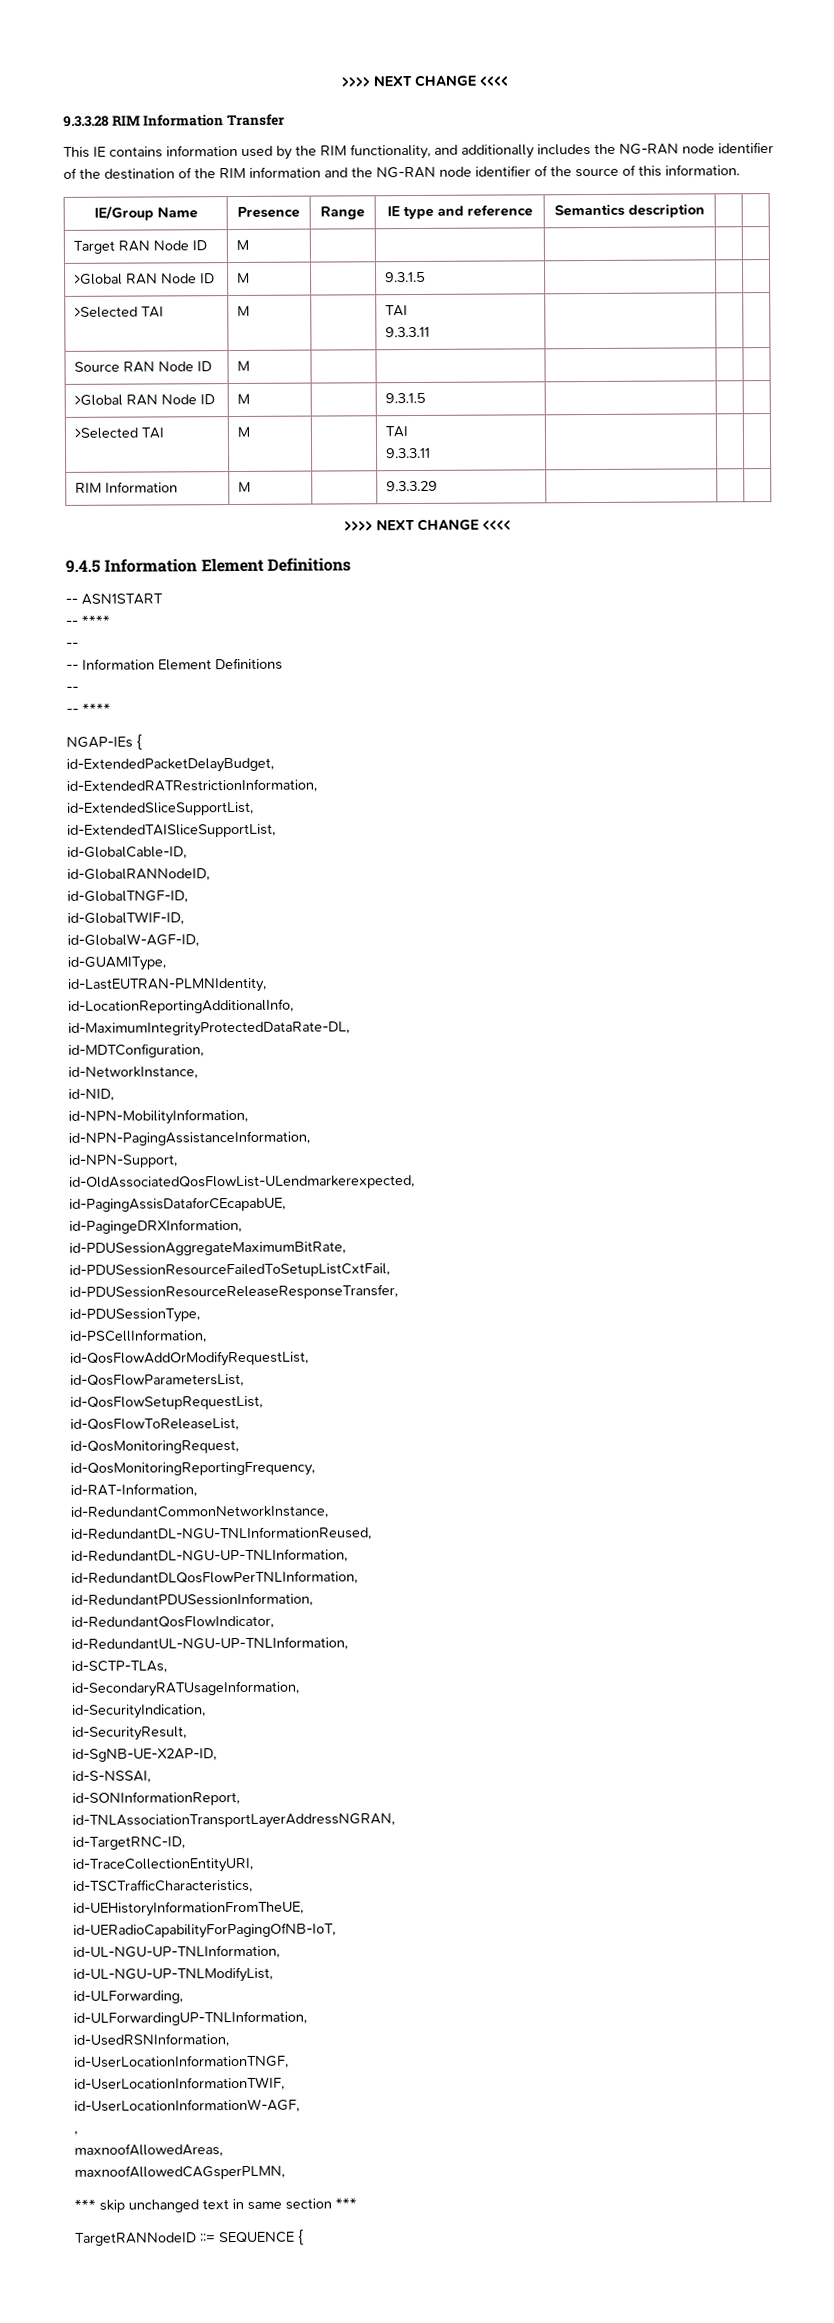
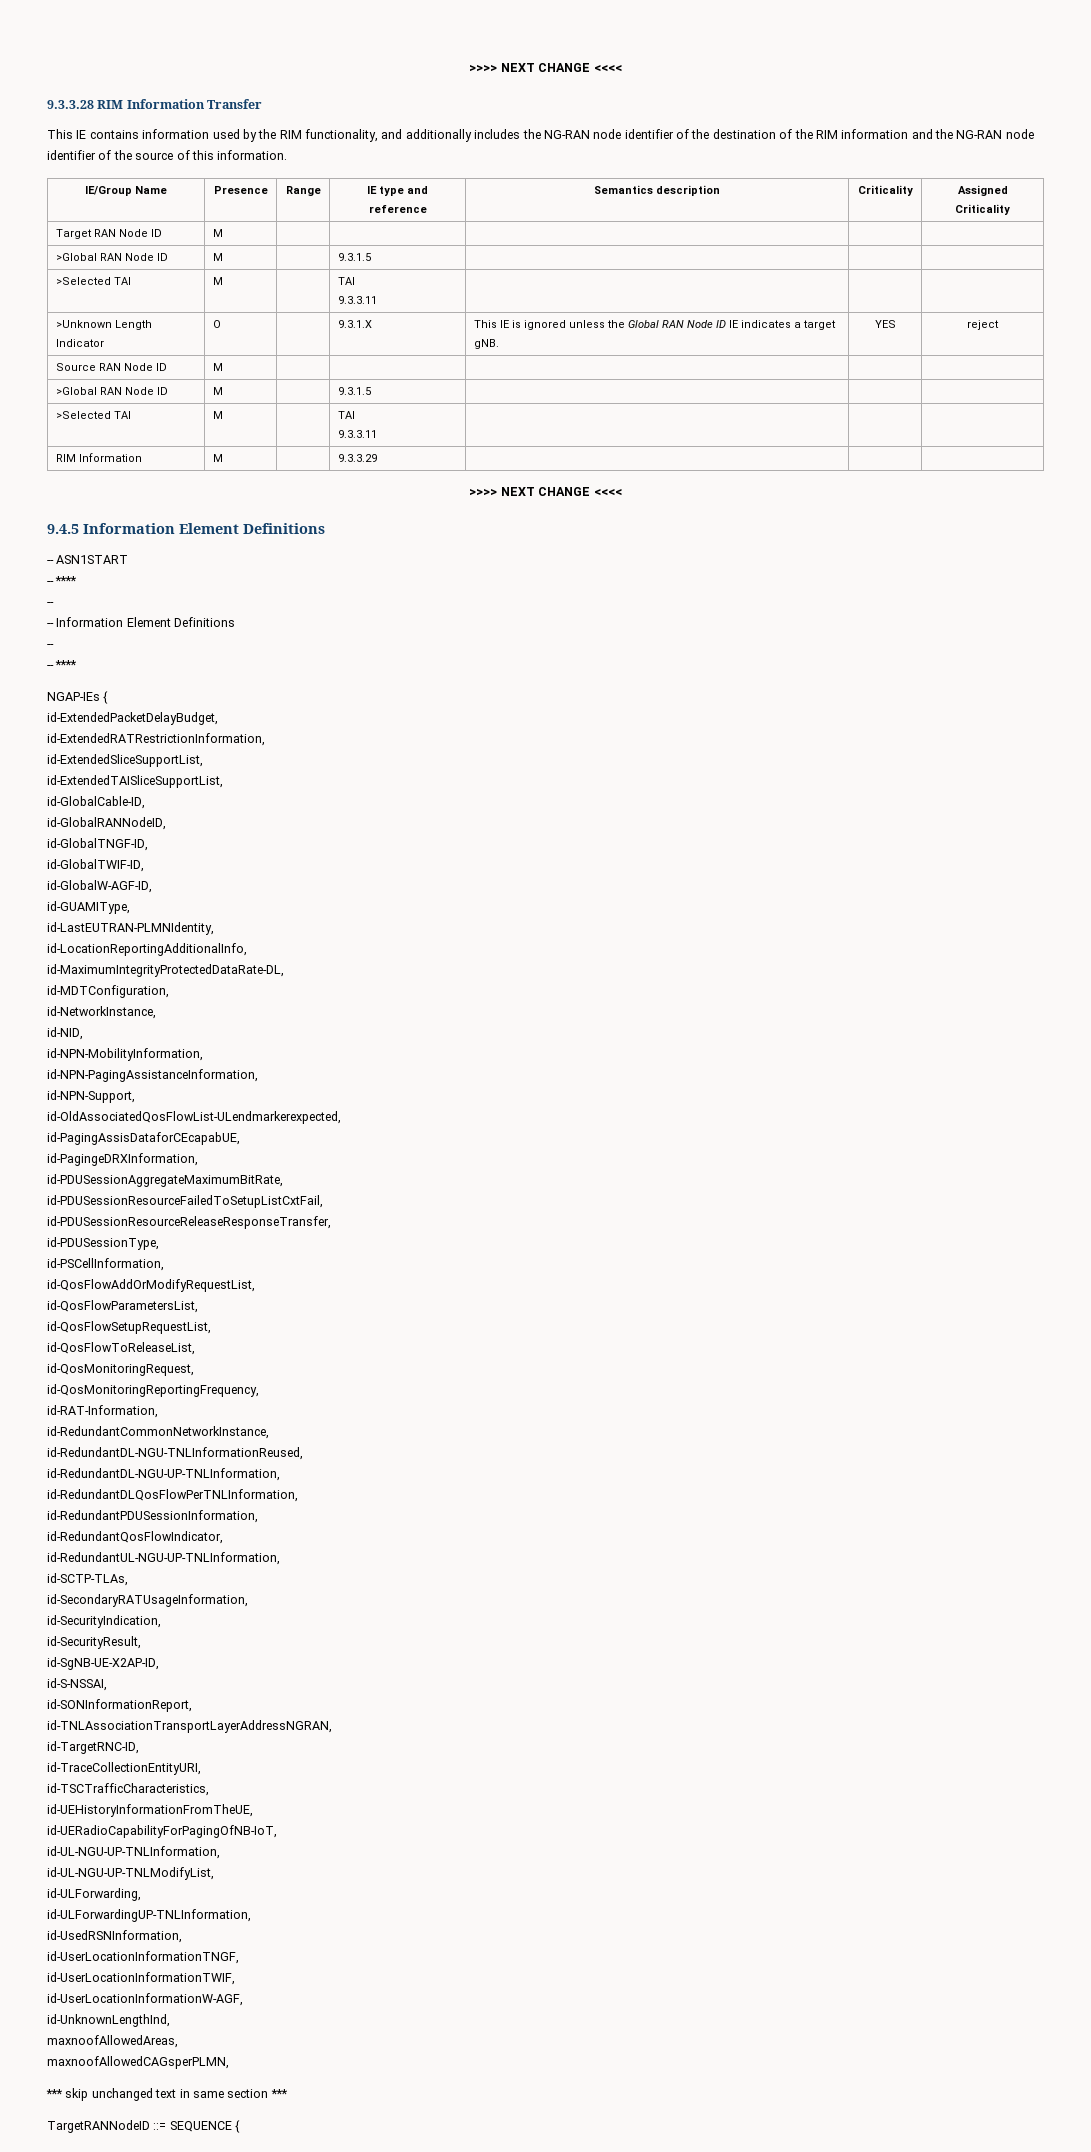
- IE/Group Name | Presence | Range | IE type and reference | Semantics description | |
+ IE/Group Name | Presence | Range | IE type and reference | Semantics description | Criticality | Assigned Criticality
+ >Unknown Length Indicator | O | | 9.3.1.X | This IE is ignored unless the Global RAN Node ID IE indicates a target gNB. | YES | reject
- ,
+ id-UnknownLengthInd,

